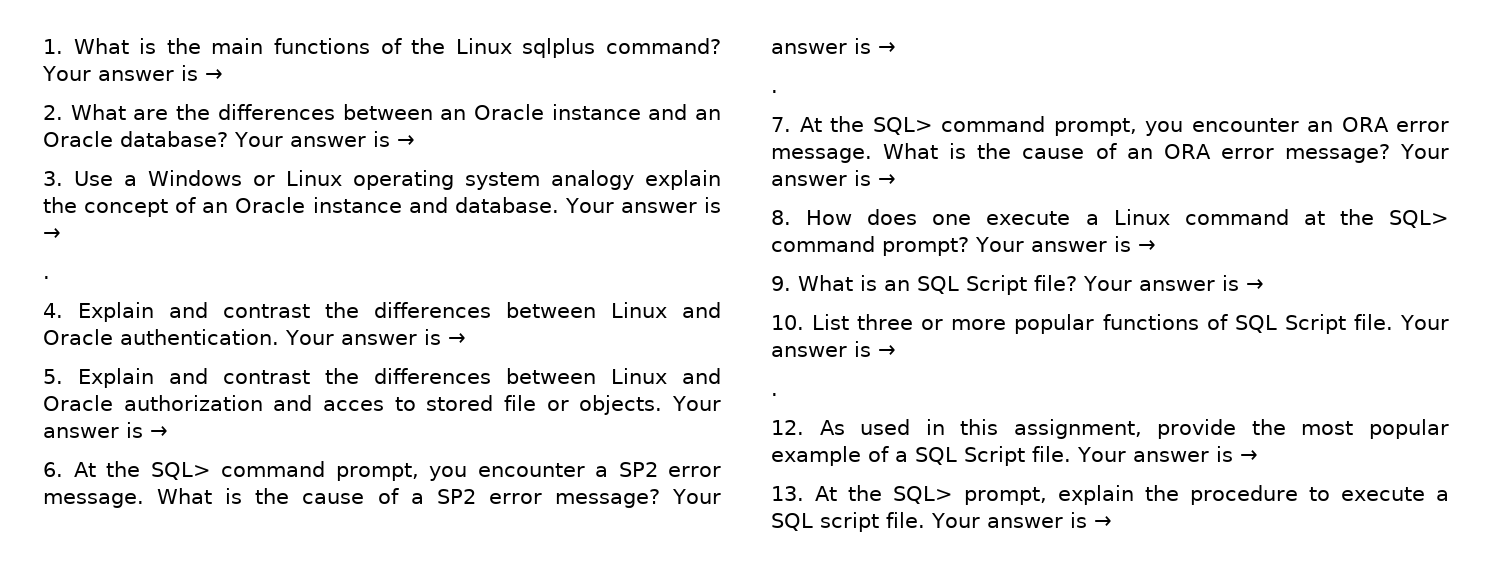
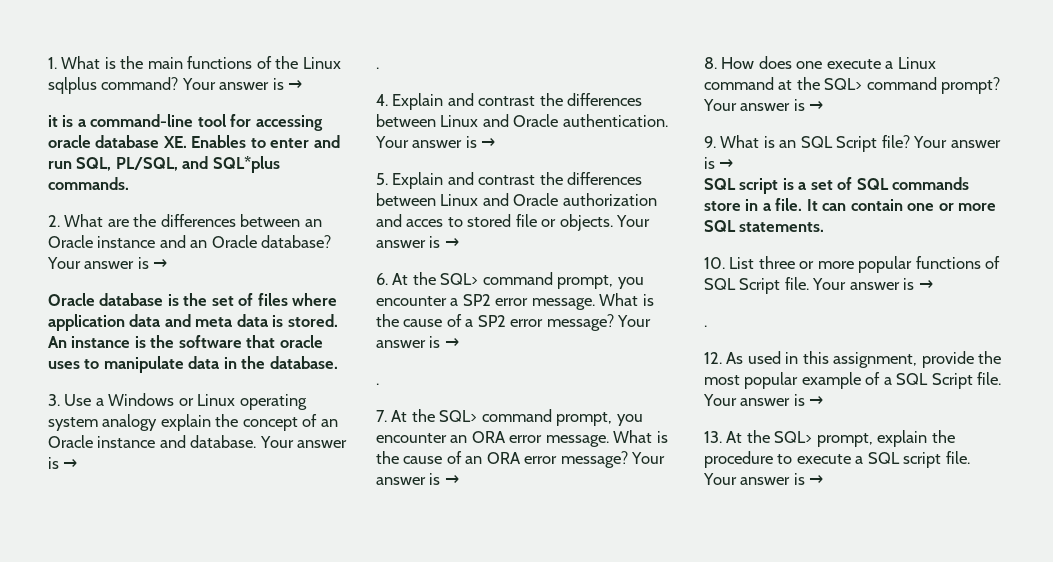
+ it is a command-line tool for accessing oracle database XE. Enables to enter and run SQL, PL/SQL, and SQL*plus commands.
+ Oracle database is the set of files where application data and meta data is stored. An instance is the software that oracle uses to manipulate data in the database.
+ SQL script is a set of SQL commands store in a file. It can contain one or more SQL statements.

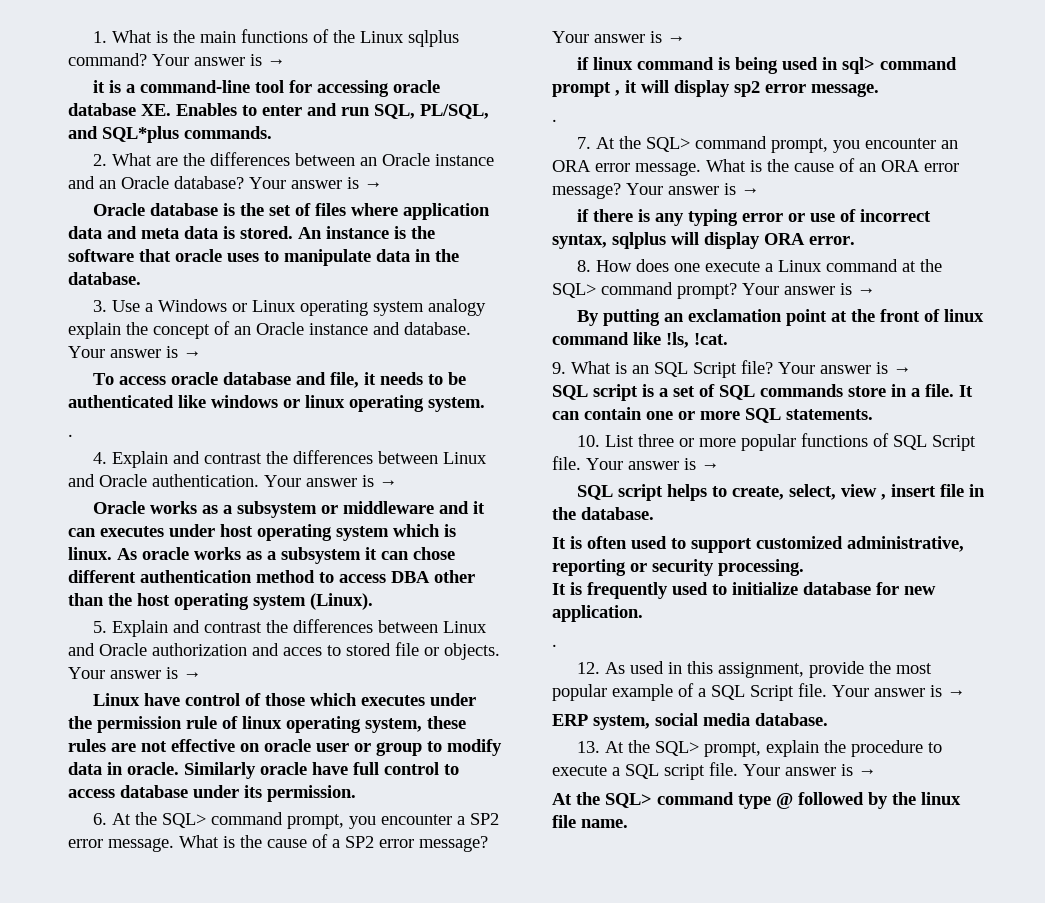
+ To access oracle database and file, it needs to be authenticated like windows or linux operating system.
+ Oracle works as a subsystem or middleware and it can executes under host operating system which is linux. As oracle works as a subsystem it can chose different authentication method to access DBA other than the host operating system (Linux).
+ Linux have control of those which executes under the permission rule of linux operating system, these rules are not effective on oracle user or group to modify data in oracle. Similarly oracle have full control to access database under its permission.
+ if linux command is being used in sql> command prompt , it will display sp2 error message.
+ if there is any typing error or use of incorrect syntax, sqlplus will display ORA error.
+ By putting an exclamation point at the front of linux command like !ls, !cat.
+ SQL script helps to create, select, view , insert file in the database.
+ It is often used to support customized administrative, reporting or security processing.
+ It is frequently used to initialize database for new application.
+ ERP system, social media database.
+ At the SQL> command type @ followed by the linux file name.

